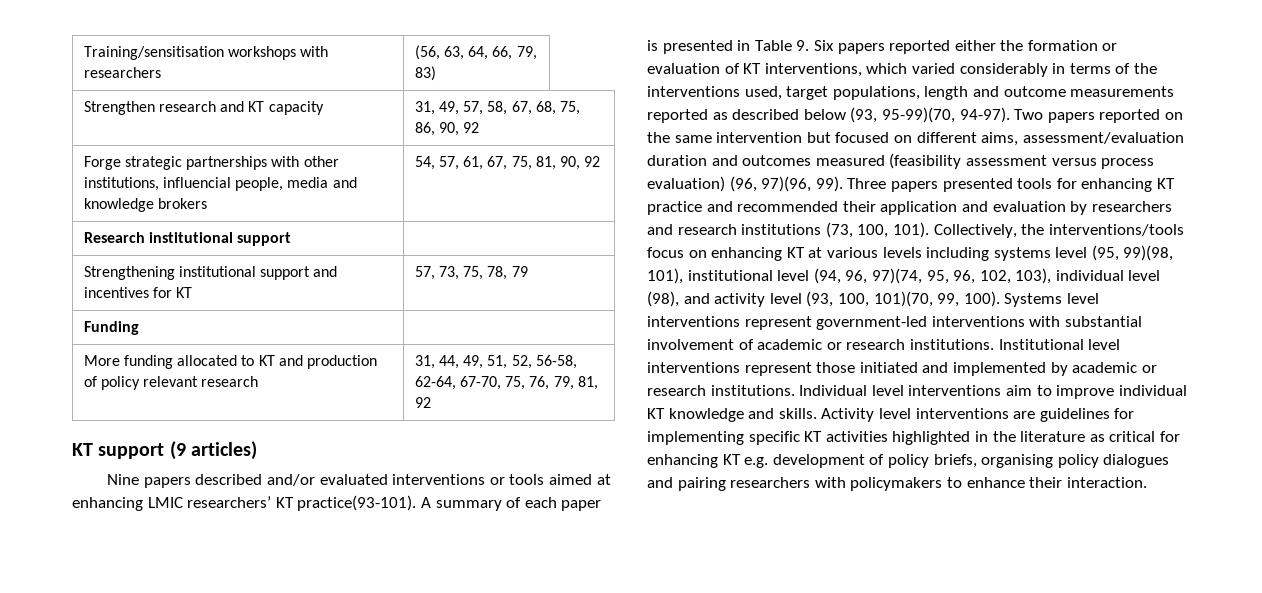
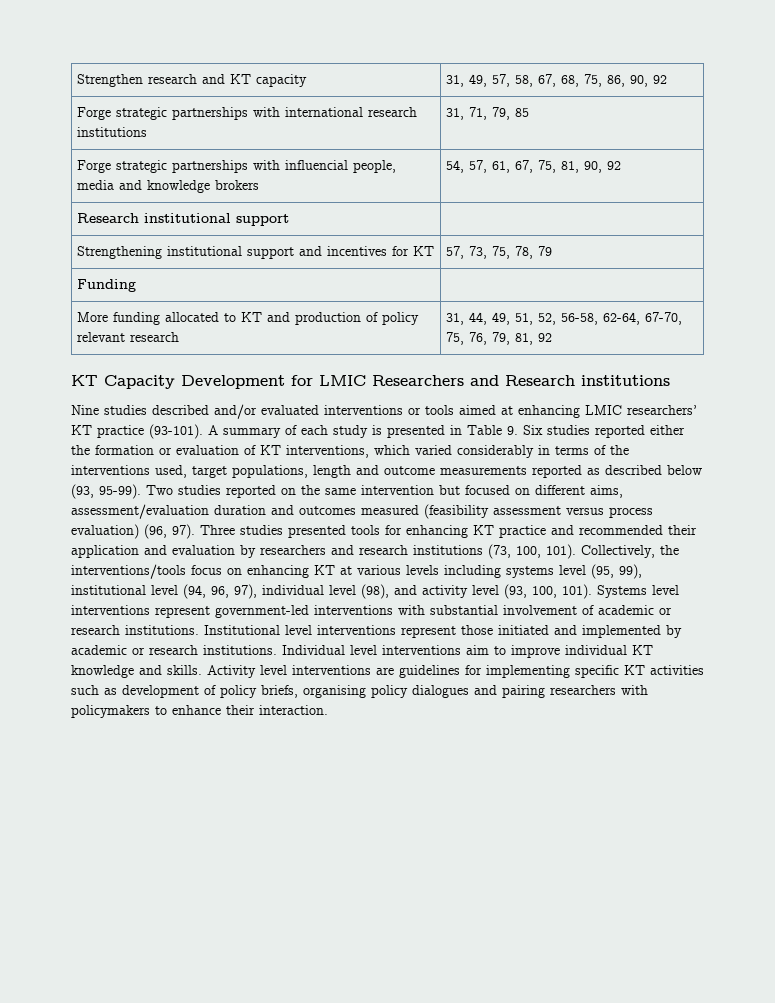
- Training/sensitisation workshops with researchers | (56, 63, 64, 66, 79, 83)
- Forge strategic partnerships with other institutions, influencial people, media and knowledge brokers | 54, 57, 61, 67, 75, 81, 90, 92
+ Forge strategic partnerships with international research institutions | 31, 71, 79, 85
+ Forge strategic partnerships with influencial people, media and knowledge brokers | 54, 57, 61, 67, 75, 81, 90, 92
- KT support (9 articles)
+ KT Capacity Development for LMIC Researchers and Research institutions
- Nine papers described and/or evaluated interventions or tools aimed at enhancing LMIC researchers’ KT practice(93-101).
+ Nine studies described and/or evaluated interventions or tools aimed at enhancing LMIC researchers’ KT practice (93-101).
- A summary of each paper is presented in Table 9. Six papers reported either the formation or evaluation of KT interventions, which varied considerably in terms of the interventions used, target populations, length and outcome measurements reported as described below (93, 95-99)(70, 94-97). Two papers reported on the same intervention but focused on different aims, assessment/evaluation duration and outcomes measured (feasibility assessment versus process evaluation) (96, 97)(96, 99). Three papers presented tools for enhancing KT practice and recommended their application and evaluation by researchers and research institutions (73, 100, 101).
+ A summary of each study is presented in Table 9. Six studies reported either the formation or evaluation of KT interventions, which varied considerably in terms of the interventions used, target populations, length and outcome measurements reported as described below (93, 95-99). Two studies reported on the same intervention but focused on different aims, assessment/evaluation duration and outcomes measured (feasibility assessment versus process evaluation) (96, 97). Three studies presented tools for enhancing KT practice and recommended their application and evaluation by researchers and research institutions (73, 100, 101).
- Collectively, the interventions/tools focus on enhancing KT at various levels including systems level (95, 99)(98, 101), institutional level (94, 96, 97)(74, 95, 96, 102, 103), individual level (98), and activity level (93, 100, 101)(70, 99, 100).
+ Collectively, the interventions/tools focus on enhancing KT at various levels including systems level (95, 99), institutional level (94, 96, 97), individual level (98), and activity level (93, 100, 101).
- Activity level interventions are guidelines for implementing specific KT activities highlighted in the literature as critical for enhancing KT e.g. development of policy briefs, organising policy dialogues and pairing researchers with policymakers to enhance their interaction.
+ Activity level interventions are guidelines for implementing specific KT activities such as development of policy briefs, organising policy dialogues and pairing researchers with policymakers to enhance their interaction.

